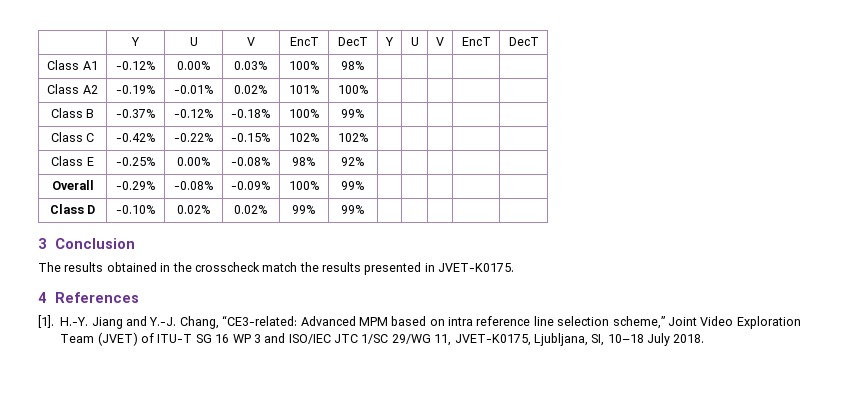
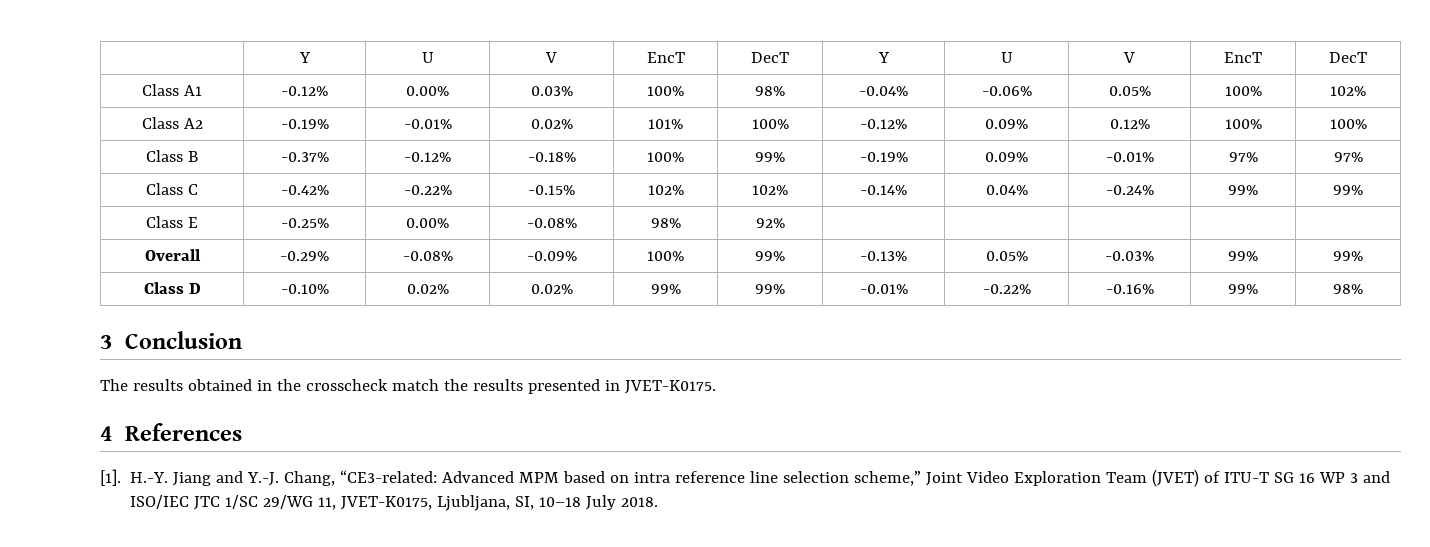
- Class A1 | -0.12% | 0.00% | 0.03% | 100% | 98% | | | | |
+ Class A1 | -0.12% | 0.00% | 0.03% | 100% | 98% | -0.04% | -0.06% | 0.05% | 100% | 102%
- Class A2 | -0.19% | -0.01% | 0.02% | 101% | 100% | | | | |
+ Class A2 | -0.19% | -0.01% | 0.02% | 101% | 100% | -0.12% | 0.09% | 0.12% | 100% | 100%
- Class B | -0.37% | -0.12% | -0.18% | 100% | 99% | | | | |
+ Class B | -0.37% | -0.12% | -0.18% | 100% | 99% | -0.19% | 0.09% | -0.01% | 97% | 97%
- Class C | -0.42% | -0.22% | -0.15% | 102% | 102% | | | | |
+ Class C | -0.42% | -0.22% | -0.15% | 102% | 102% | -0.14% | 0.04% | -0.24% | 99% | 99%
- Overall | -0.29% | -0.08% | -0.09% | 100% | 99% | | | | |
+ Overall | -0.29% | -0.08% | -0.09% | 100% | 99% | -0.13% | 0.05% | -0.03% | 99% | 99%
- Class D | -0.10% | 0.02% | 0.02% | 99% | 99% | | | | |
+ Class D | -0.10% | 0.02% | 0.02% | 99% | 99% | -0.01% | -0.22% | -0.16% | 99% | 98%

